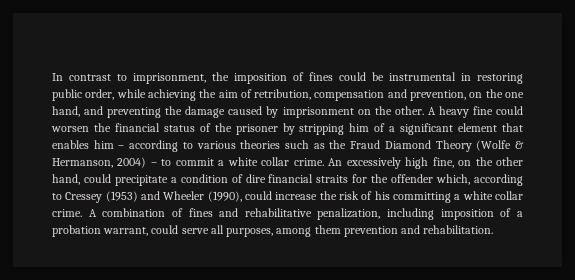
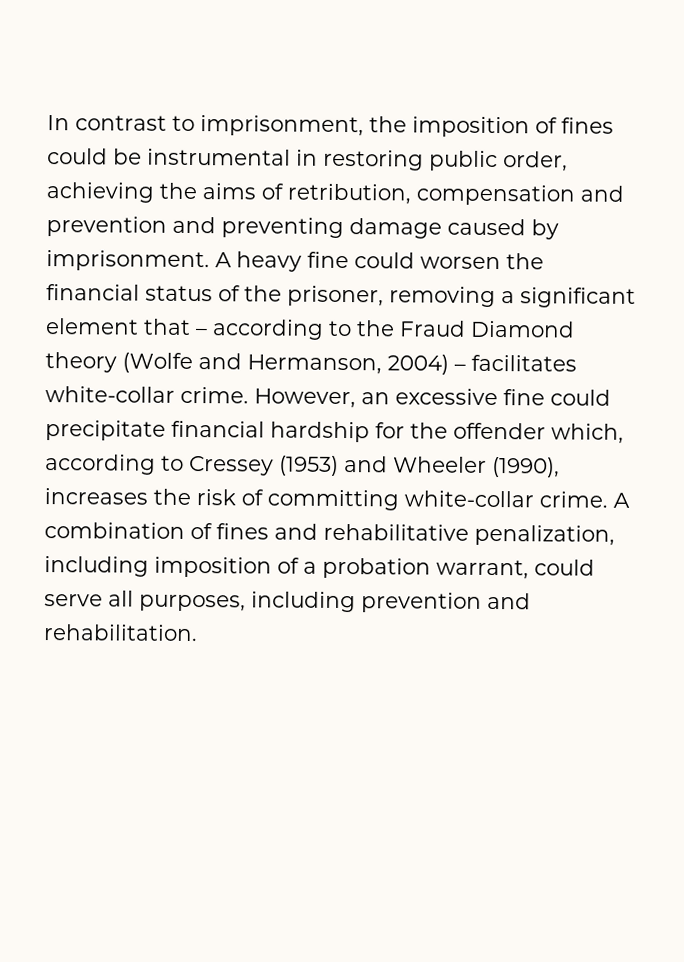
- In contrast to imprisonment, the imposition of fines could be instrumental in restoring public order, while achieving the aim of retribution, compensation and prevention, on the one hand, and preventing the damage caused by imprisonment on the other.
+ In contrast to imprisonment, the imposition of fines could be instrumental in restoring public order, achieving the aims of retribution, compensation and prevention and preventing damage caused by imprisonment.
- A heavy fine could worsen the financial status of the prisoner by stripping him of a significant element that enables him – according to various theories such as the Fraud Diamond Theory (Wolfe & Hermanson, 2004) – to commit a white collar crime. An excessively high fine, on the other hand, could precipitate a condition of dire financial straits for the offender which, according to Cressey (1953) and Wheeler (1990), could increase the risk of his committing a white collar crime.
+ A heavy fine could worsen the financial status of the prisoner, removing a significant element that – according to the Fraud Diamond theory (Wolfe and Hermanson, 2004) – facilitates white-collar crime. However, an excessive fine could precipitate financial hardship for the offender which, according to Cressey (1953) and Wheeler (1990), increases the risk of committing white-collar crime.
- A combination of fines and rehabilitative penalization, including imposition of a probation warrant, could serve all purposes, among them prevention and rehabilitation.
+ A combination of fines and rehabilitative penalization, including imposition of a probation warrant, could serve all purposes, including prevention and rehabilitation.

